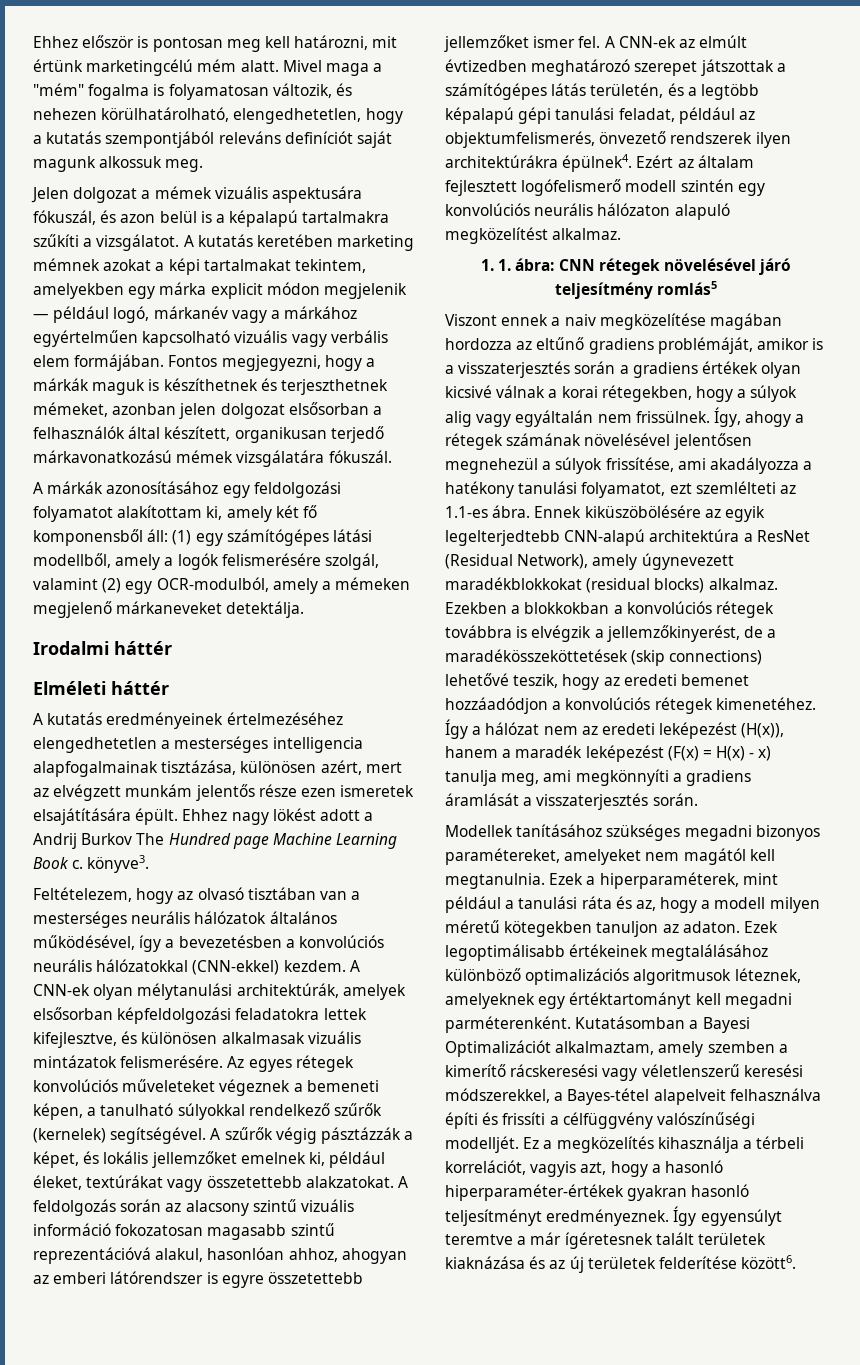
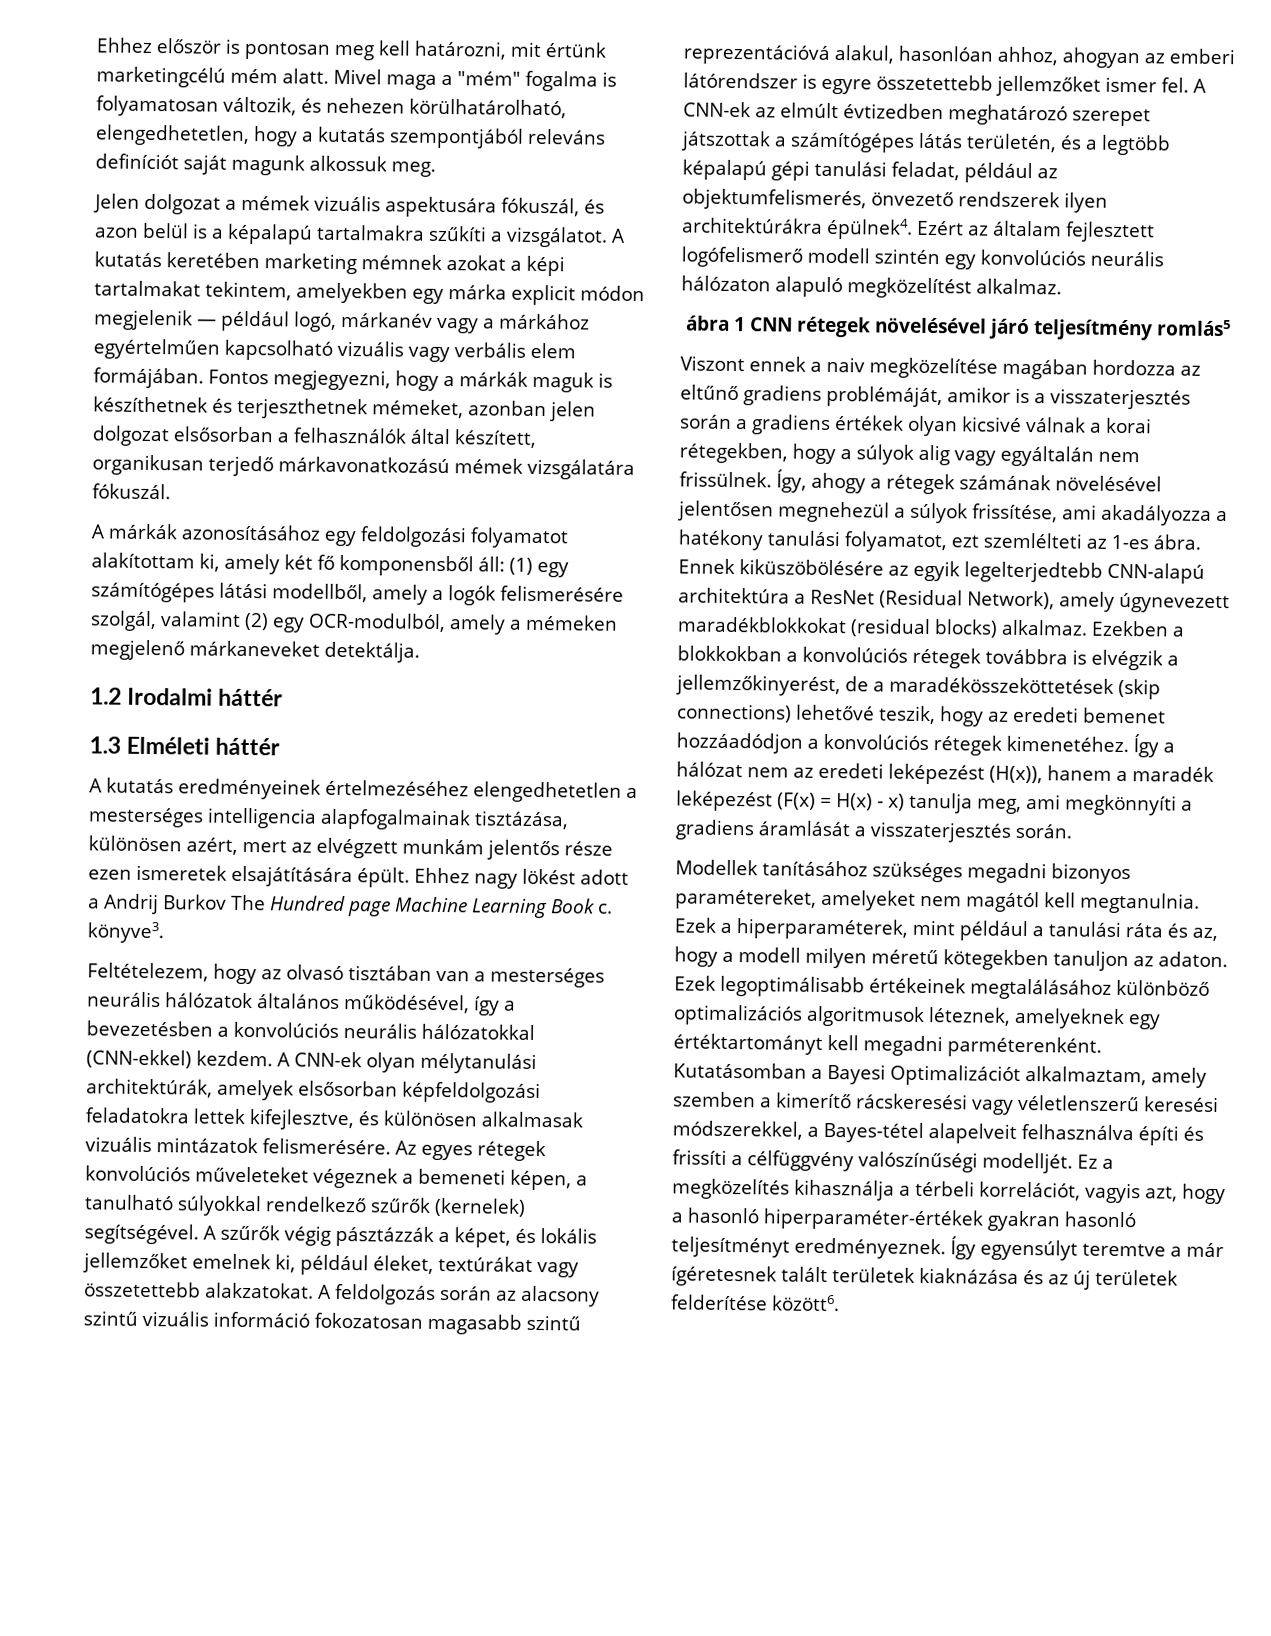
- Irodalmi háttér
+ 1.2 Irodalmi háttér
- Elméleti háttér
+ 1.3 Elméleti háttér
- 1. 1. ábra: CNN rétegek növelésével járó teljesítmény romlás5
+ ábra 1 CNN rétegek növelésével járó teljesítmény romlás5
- Így, ahogy a rétegek számának növelésével jelentősen megnehezül a súlyok frissítése, ami akadályozza a hatékony tanulási folyamatot, ezt szemlélteti az 1.1-es ábra.
+ Így, ahogy a rétegek számának növelésével jelentősen megnehezül a súlyok frissítése, ami akadályozza a hatékony tanulási folyamatot, ezt szemlélteti az 1-es ábra.

